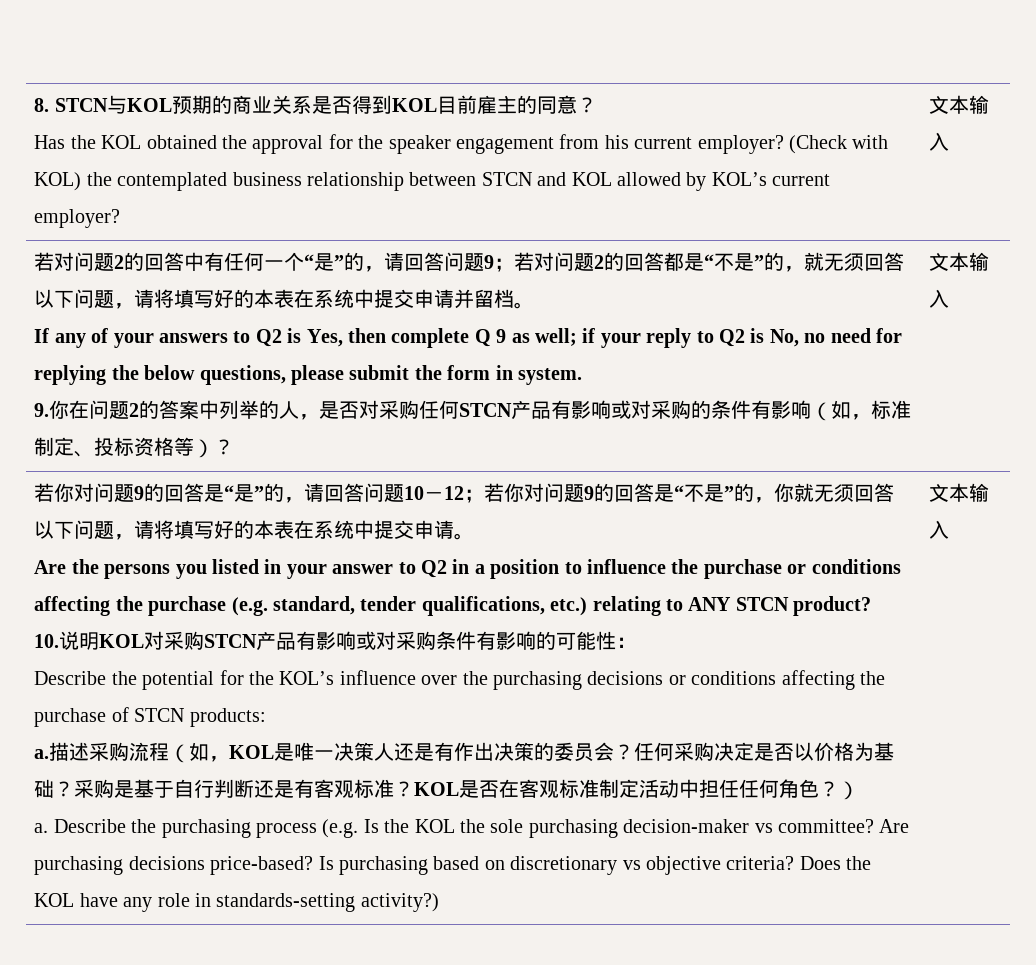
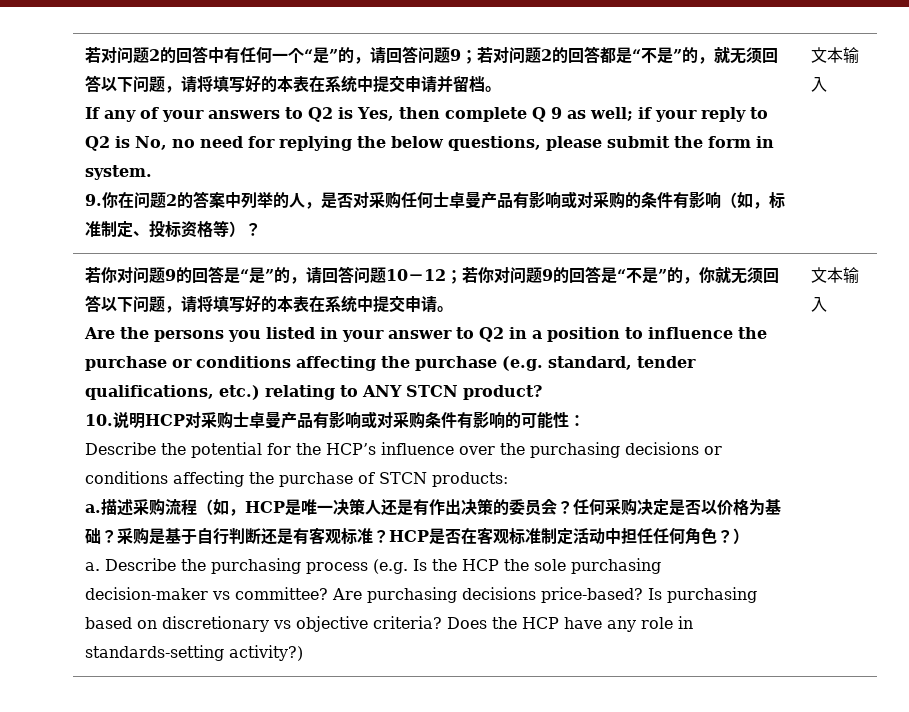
- 8. STCN与KOL预期的商业关系是否得到KOL目前雇主的同意？
- Has the KOL obtained the approval for the speaker engagement from his current employer? (Check with KOL) the contemplated business relationship between STCN and KOL allowed by KOL’s current employer? | 文本输入
- 9.你在问题2的答案中列举的人，是否对采购任何STCN产品有影响或对采购的条件有影响（如，标准制定、投标资格等）？
+ 9.你在问题2的答案中列举的人，是否对采购任何士卓曼产品有影响或对采购的条件有影响（如，标准制定、投标资格等）？
- 10.说明KOL对采购STCN产品有影响或对采购条件有影响的可能性：
+ 10.说明HCP对采购士卓曼产品有影响或对采购条件有影响的可能性：
- Describe the potential for the KOL’s influence over the purchasing decisions or conditions affecting the purchase of STCN products:
+ Describe the potential for the HCP’s influence over the purchasing decisions or conditions affecting the purchase of STCN products:
- 描述采购流程（如，KOL是唯一决策人还是有作出决策的委员会？
+ 描述采购流程（如，HCP是唯一决策人还是有作出决策的委员会？
- KOL是否在客观标准制定活动中担任任何角色？）
+ HCP是否在客观标准制定活动中担任任何角色？）
- Describe the purchasing process (e.g. Is the KOL the sole purchasing decision-maker vs committee?
+ Describe the purchasing process (e.g. Is the HCP the sole purchasing decision-maker vs committee?
- Does the KOL have any role in standards-setting activity?)
+ Does the HCP have any role in standards-setting activity?)

